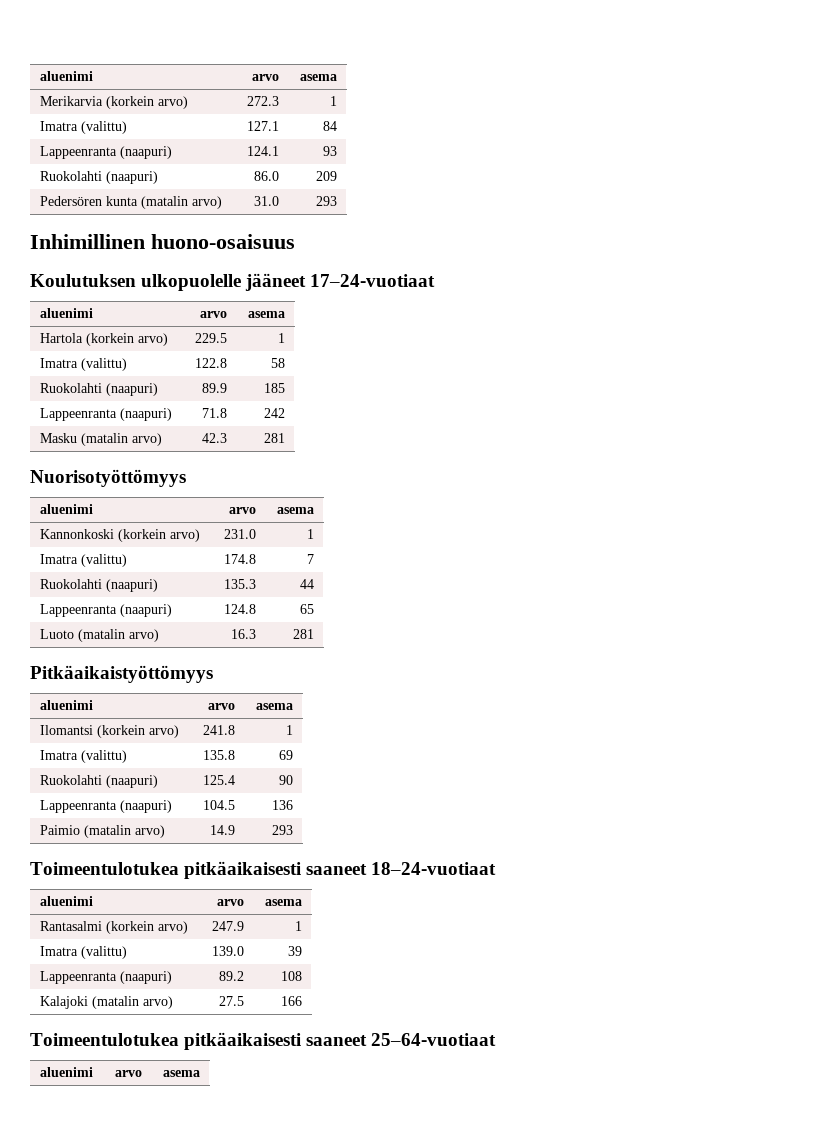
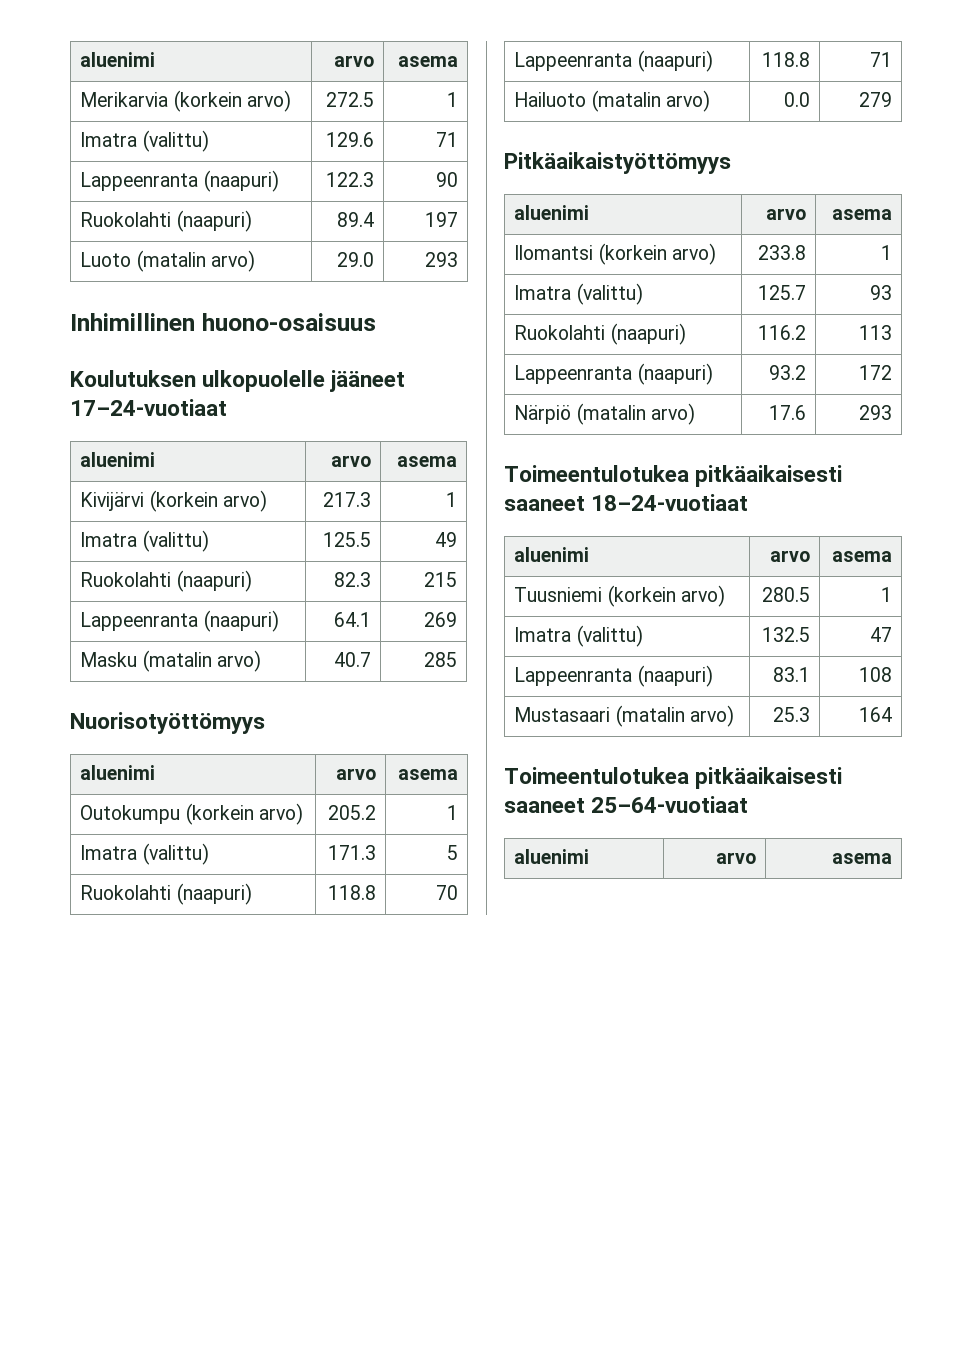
- Merikarvia (korkein arvo) | 272.3 | 1
- Imatra (valittu) | 127.1 | 84
- Lappeenranta (naapuri) | 124.1 | 93
- Ruokolahti (naapuri) | 86.0 | 209
- Pedersören kunta (matalin arvo) | 31.0 | 293
+ Merikarvia (korkein arvo) | 272.5 | 1
+ Imatra (valittu) | 129.6 | 71
+ Lappeenranta (naapuri) | 122.3 | 90
+ Ruokolahti (naapuri) | 89.4 | 197
+ Luoto (matalin arvo) | 29.0 | 293
- Hartola (korkein arvo) | 229.5 | 1
- Imatra (valittu) | 122.8 | 58
- Ruokolahti (naapuri) | 89.9 | 185
- Lappeenranta (naapuri) | 71.8 | 242
+ Kivijärvi (korkein arvo) | 217.3 | 1
+ Imatra (valittu) | 125.5 | 49
+ Ruokolahti (naapuri) | 82.3 | 215
+ Lappeenranta (naapuri) | 64.1 | 269
- Masku (matalin arvo) | 42.3 | 281
+ Masku (matalin arvo) | 40.7 | 285
- Kannonkoski (korkein arvo) | 231.0 | 1
- Imatra (valittu) | 174.8 | 7
- Ruokolahti (naapuri) | 135.3 | 44
- Lappeenranta (naapuri) | 124.8 | 65
- Luoto (matalin arvo) | 16.3 | 281
+ Outokumpu (korkein arvo) | 205.2 | 1
+ Imatra (valittu) | 171.3 | 5
+ Ruokolahti (naapuri) | 118.8 | 70
+ Lappeenranta (naapuri) | 118.8 | 71
+ Hailuoto (matalin arvo) | 0.0 | 279
- Ilomantsi (korkein arvo) | 241.8 | 1
- Imatra (valittu) | 135.8 | 69
- Ruokolahti (naapuri) | 125.4 | 90
- Lappeenranta (naapuri) | 104.5 | 136
- Paimio (matalin arvo) | 14.9 | 293
+ Ilomantsi (korkein arvo) | 233.8 | 1
+ Imatra (valittu) | 125.7 | 93
+ Ruokolahti (naapuri) | 116.2 | 113
+ Lappeenranta (naapuri) | 93.2 | 172
+ Närpiö (matalin arvo) | 17.6 | 293
- Rantasalmi (korkein arvo) | 247.9 | 1
- Imatra (valittu) | 139.0 | 39
- Lappeenranta (naapuri) | 89.2 | 108
+ Tuusniemi (korkein arvo) | 280.5 | 1
+ Imatra (valittu) | 132.5 | 47
+ Lappeenranta (naapuri) | 83.1 | 108
- Kalajoki (matalin arvo) | 27.5 | 166
+ Mustasaari (matalin arvo) | 25.3 | 164

